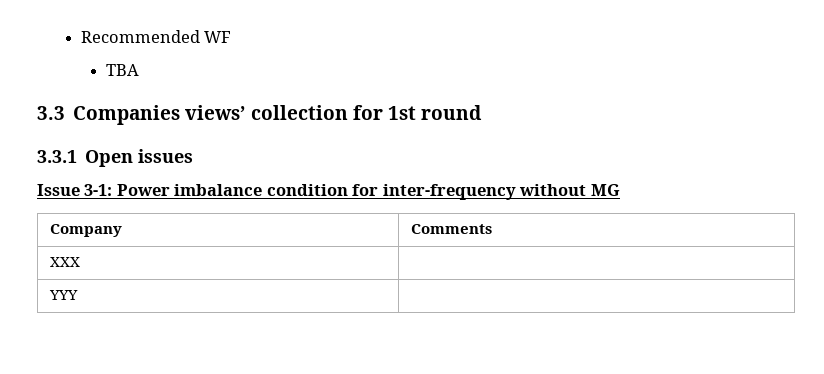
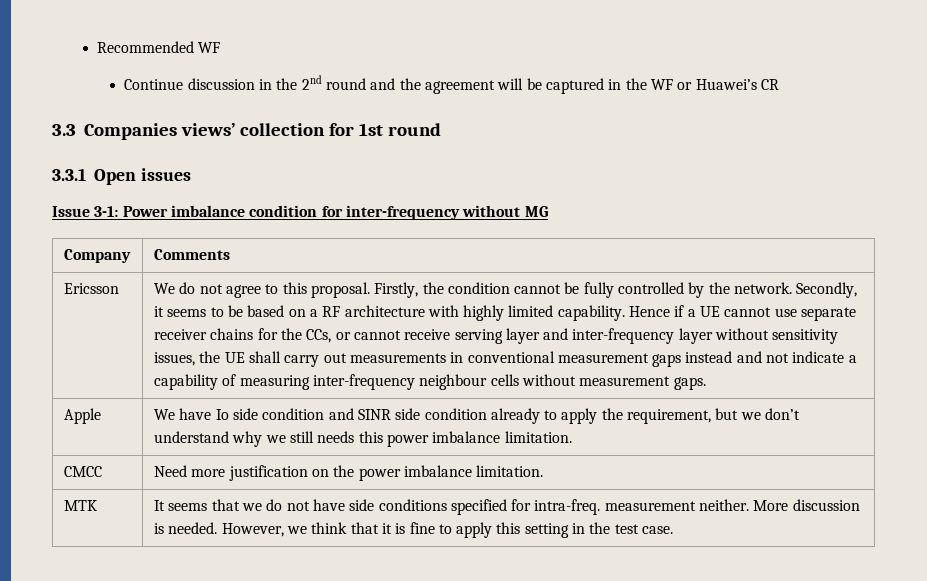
- TBA
+ Continue discussion in the 2nd round and the agreement will be captured in the WF or Huawei’s CR
- XXX |
- YYY |
+ Ericsson | We do not agree to this proposal. Firstly, the condition cannot be fully controlled by the network. Secondly, it seems to be based on a RF architecture with highly limited capability. Hence if a UE cannot use separate receiver chains for the CCs, or cannot receive serving layer and inter-frequency layer without sensitivity issues, the UE shall carry out measurements in conventional measurement gaps instead and not indicate a capability of measuring inter-frequency neighbour cells without measurement gaps.
+ Apple | We have Io side condition and SINR side condition already to apply the requirement, but we don’t understand why we still needs this power imbalance limitation.
+ CMCC | Need more justification on the power imbalance limitation.
+ MTK | It seems that we do not have side conditions specified for intra-freq. measurement neither. More discussion is needed. However, we think that it is fine to apply this setting in the test case.

